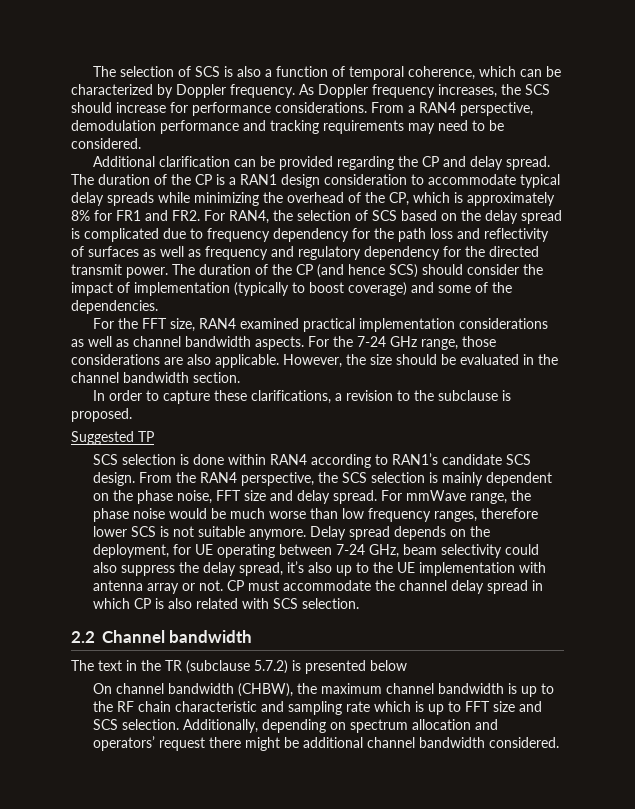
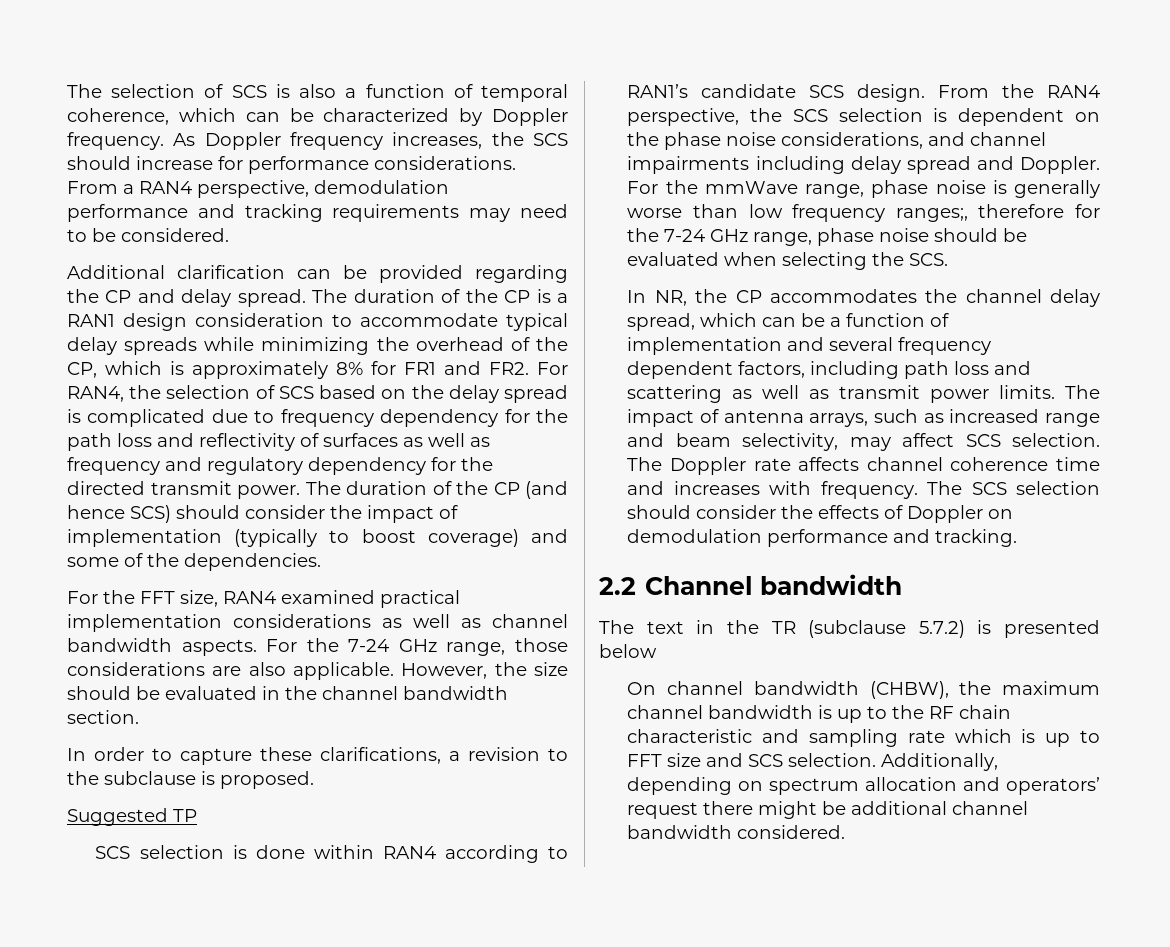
- From the RAN4 perspective, the SCS selection is mainly dependent on the phase noise, FFT size and delay spread. For mmWave range, the phase noise would be much worse than low frequency ranges, therefore lower SCS is not suitable anymore. Delay spread depends on the deployment, for UE operating between 7-24 GHz, beam selectivity could also suppress the delay spread, it’s also up to the UE implementation with antenna array or not. CP must accommodate the channel delay spread in which CP is also related with SCS selection.
+ From the RAN4 perspective, the SCS selection is dependent on the phase noise considerations, and channel impairments including delay spread and Doppler. For the mmWave range, phase noise is generally worse than low frequency ranges;, therefore for the 7-24 GHz range, phase noise should be evaluated when selecting the SCS.
+ In NR, the CP accommodates the channel delay spread, which can be a function of implementation and several frequency dependent factors, including path loss and scattering as well as transmit power limits. The impact of antenna arrays, such as increased range and beam selectivity, may affect SCS selection. The Doppler rate affects channel coherence time and increases with frequency. The SCS selection should consider the effects of Doppler on demodulation performance and tracking.

